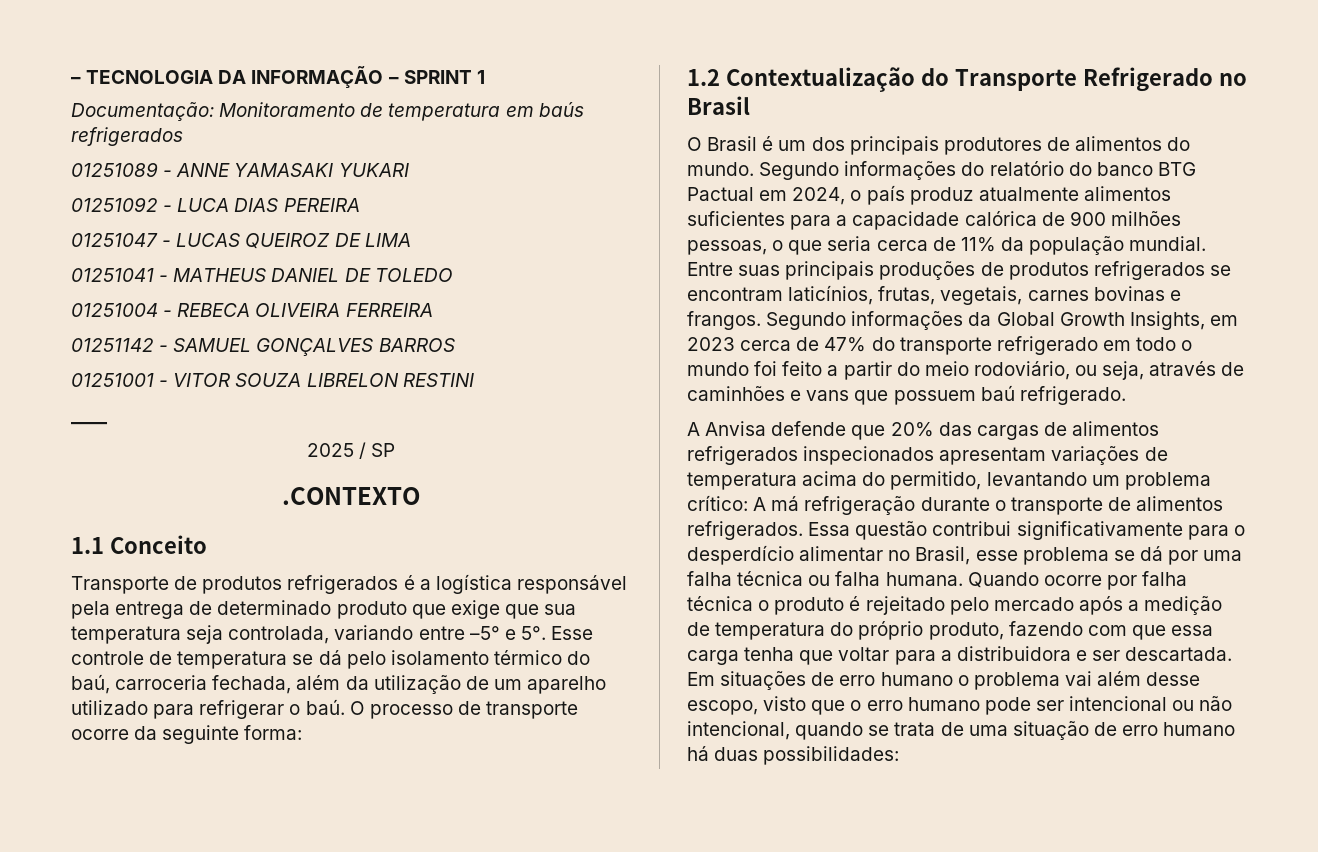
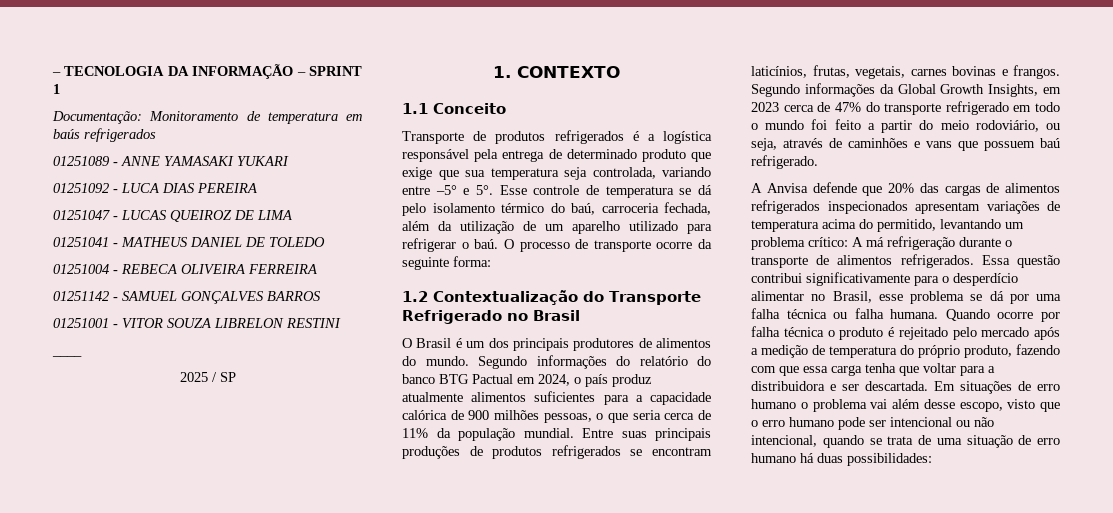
- .CONTEXTO
+ 1. CONTEXTO

